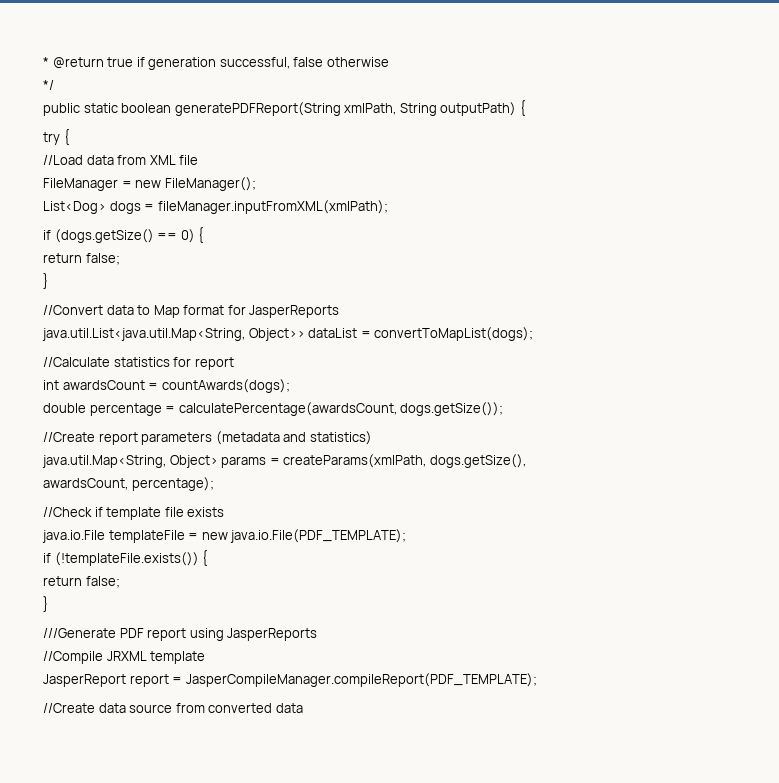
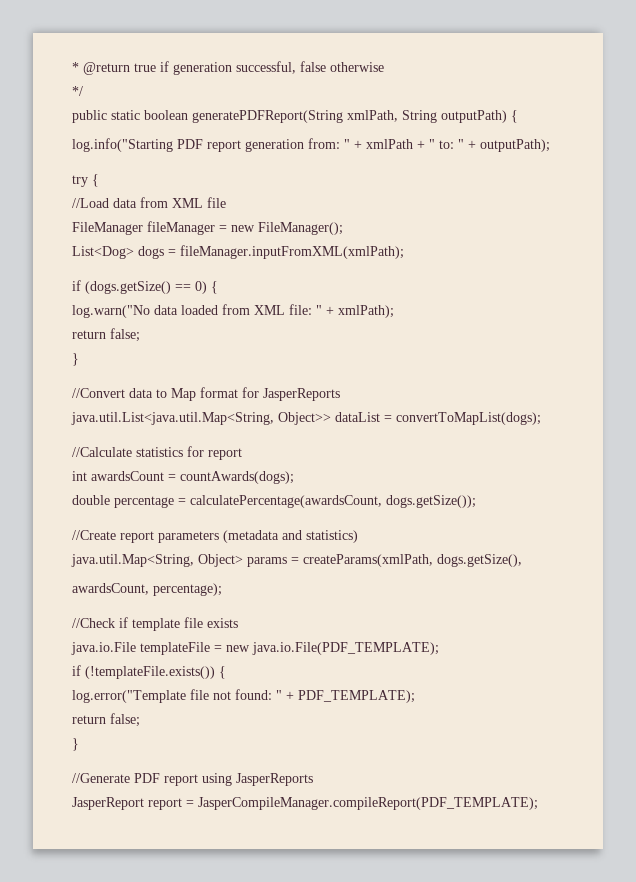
+ log.info("Starting PDF report generation from: " + xmlPath + " to: " + outputPath);
- FileManager = new FileManager();
+ FileManager fileManager = new FileManager();
+ log.warn("No data loaded from XML file: " + xmlPath);
  if (!templateFile.exists()) {
+ log.error("Template file not found: " + PDF_TEMPLATE);
  return false;
  }
- ///Generate PDF report using JasperReports
+ //Generate PDF report using JasperReports
- //Compile JRXML template
- //Create data source from converted data

